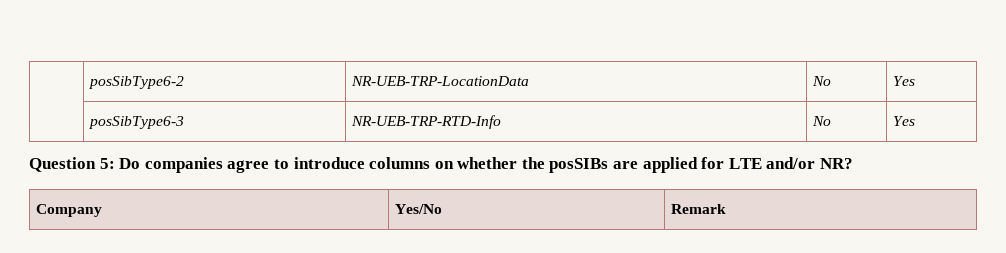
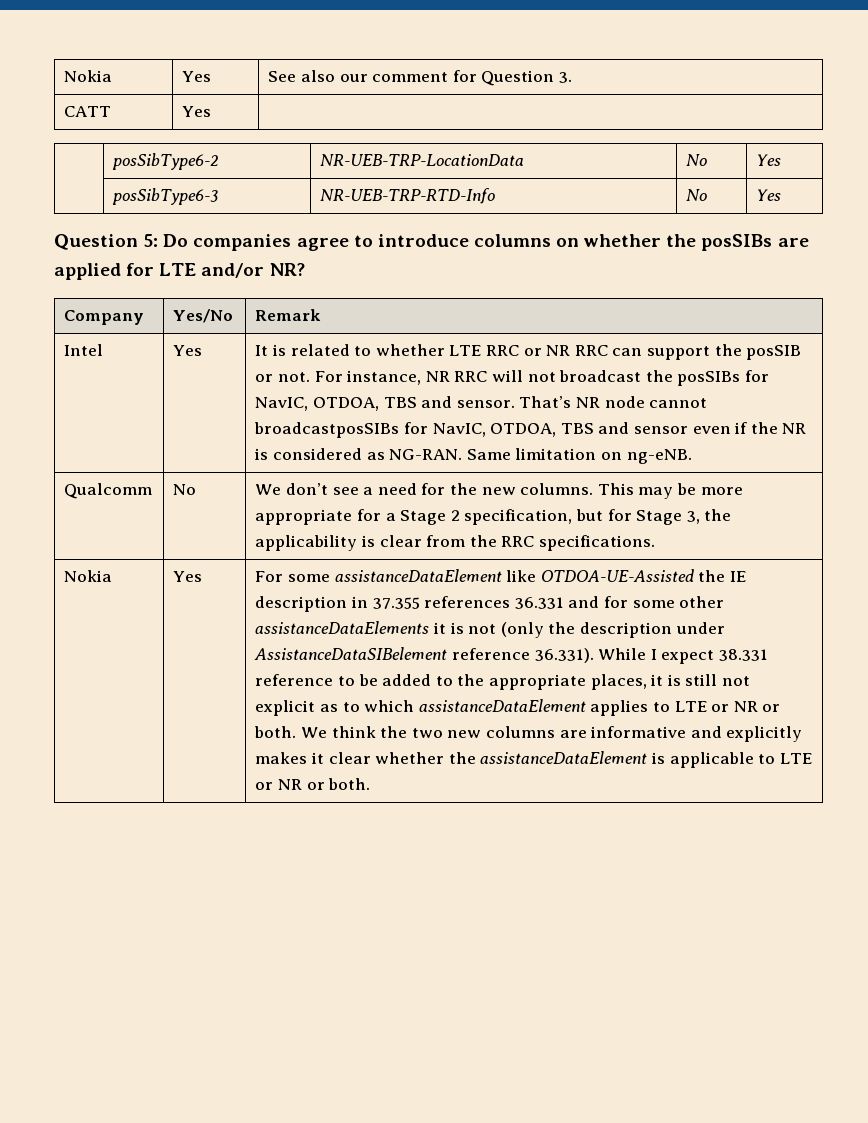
+ Nokia | Yes | See also our comment for Question 3.
+ CATT | Yes |
+ Intel | Yes | It is related to whether LTE RRC or NR RRC can support the posSIB or not. For instance, NR RRC will not broadcast the posSIBs for NavIC, OTDOA, TBS and sensor. That’s NR node cannot broadcastposSIBs for NavIC, OTDOA, TBS and sensor even if the NR is considered as NG-RAN. Same limitation on ng-eNB.
+ Qualcomm | No | We don’t see a need for the new columns. This may be more appropriate for a Stage 2 specification, but for Stage 3, the applicability is clear from the RRC specifications.
+ Nokia | Yes | For some assistanceDataElement like OTDOA-UE-Assisted the IE description in 37.355 references 36.331 and for some other assistanceDataElements it is not (only the description under AssistanceDataSIBelement reference 36.331). While I expect 38.331 reference to be added to the appropriate places, it is still not explicit as to which assistanceDataElement applies to LTE or NR or both. We think the two new columns are informative and explicitly makes it clear whether the assistanceDataElement is applicable to LTE or NR or both.

